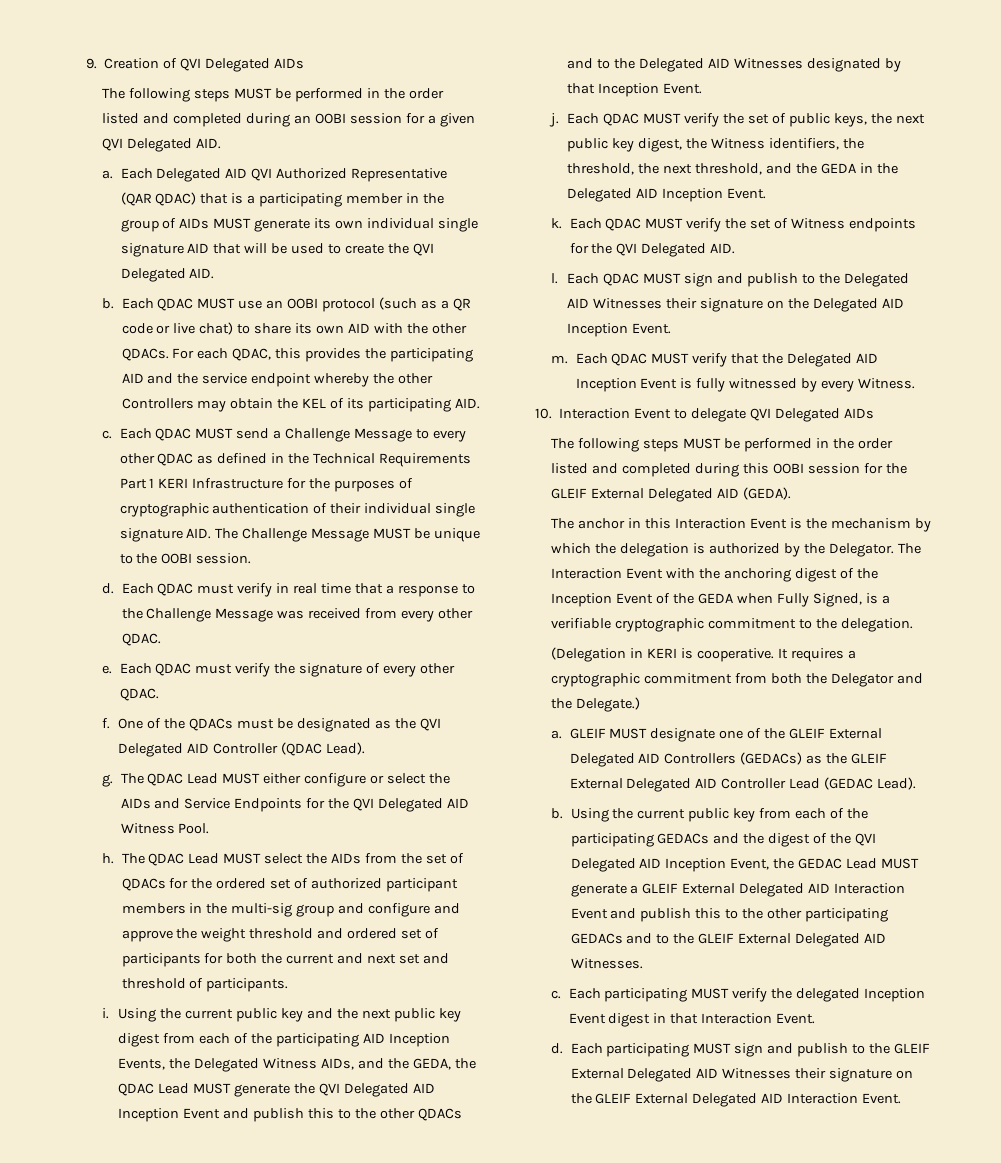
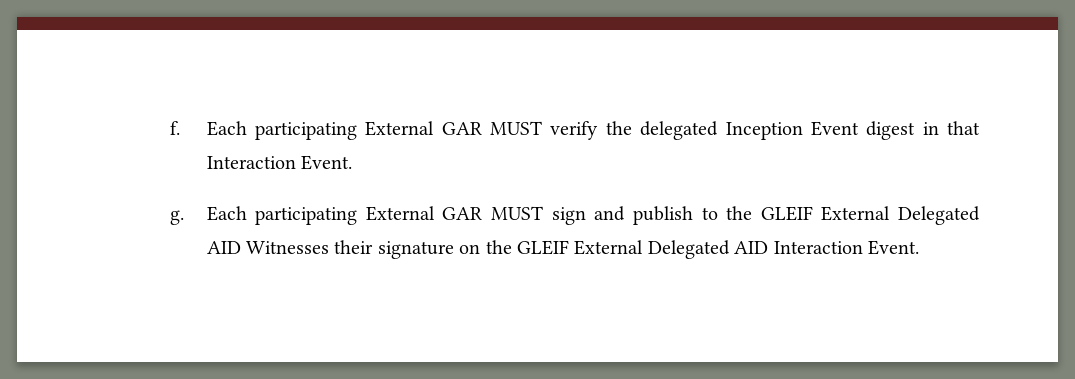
- 9. Creation of QVI Delegated AIDs
- The following steps MUST be performed in the order listed and completed during an OOBI session for a given QVI Delegated AID.
- a. Each Delegated AID QVI Authorized Representative (QAR QDAC) that is a participating member in the group of AIDs MUST generate its own individual single signature AID that will be used to create the QVI Delegated AID.
- b. Each QDAC MUST use an OOBI protocol (such as a QR code or live chat) to share its own AID with the other QDACs. For each QDAC, this provides the participating AID and the service endpoint whereby the other Controllers may obtain the KEL of its participating AID.
- c. Each QDAC MUST send a Challenge Message to every other QDAC as defined in the Technical Requirements Part 1 KERI Infrastructure for the purposes of cryptographic authentication of their individual single signature AID. The Challenge Message MUST be unique to the OOBI session.
- d. Each QDAC must verify in real time that a response to the Challenge Message was received from every other QDAC.
- e. Each QDAC must verify the signature of every other QDAC.
- f. One of the QDACs must be designated as the QVI Delegated AID Controller (QDAC Lead).
- g. The QDAC Lead MUST either configure or select the AIDs and Service Endpoints for the QVI Delegated AID Witness Pool.
- h. The QDAC Lead MUST select the AIDs from the set of QDACs for the ordered set of authorized participant members in the multi-sig group and configure and approve the weight threshold and ordered set of participants for both the current and next set and threshold of participants.
- i. Using the current public key and the next public key digest from each of the participating AID Inception Events, the Delegated Witness AIDs, and the GEDA, the QDAC Lead MUST generate the QVI Delegated AID Inception Event and publish this to the other QDACs and to the Delegated AID Witnesses designated by that Inception Event.
- j. Each QDAC MUST verify the set of public keys, the next public key digest, the Witness identifiers, the threshold, the next threshold, and the GEDA in the Delegated AID Inception Event.
- k. Each QDAC MUST verify the set of Witness endpoints for the QVI Delegated AID.
- l. Each QDAC MUST sign and publish to the Delegated AID Witnesses their signature on the Delegated AID Inception Event.
- m. Each QDAC MUST verify that the Delegated AID Inception Event is fully witnessed by every Witness.
- 10. Interaction Event to delegate QVI Delegated AIDs
- The following steps MUST be performed in the order listed and completed during this OOBI session for the GLEIF External Delegated AID (GEDA).
- The anchor in this Interaction Event is the mechanism by which the delegation is authorized by the Delegator. The Interaction Event with the anchoring digest of the Inception Event of the GEDA when Fully Signed, is a verifiable cryptographic commitment to the delegation.
- (Delegation in KERI is cooperative. It requires a cryptographic commitment from both the Delegator and the Delegate.)
- a. GLEIF MUST designate one of the GLEIF External Delegated AID Controllers (GEDACs) as the GLEIF External Delegated AID Controller Lead (GEDAC Lead).
- b. Using the current public key from each of the participating GEDACs and the digest of the QVI Delegated AID Inception Event, the GEDAC Lead MUST generate a GLEIF External Delegated AID Interaction Event and publish this to the other participating GEDACs and to the GLEIF External Delegated AID Witnesses.
- c. Each participating MUST verify the delegated Inception Event digest in that Interaction Event.
+ f. Each participating External GAR MUST verify the delegated Inception Event digest in that Interaction Event.
- d. Each participating MUST sign and publish to the GLEIF External Delegated AID Witnesses their signature on the GLEIF External Delegated AID Interaction Event.
+ g. Each participating External GAR MUST sign and publish to the GLEIF External Delegated AID Witnesses their signature on the GLEIF External Delegated AID Interaction Event.

